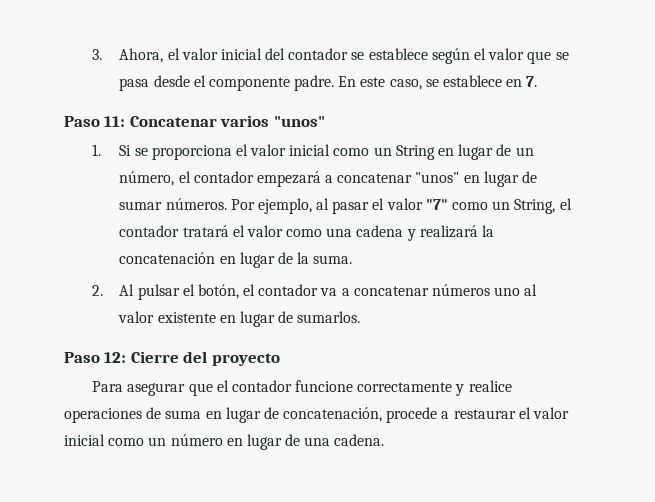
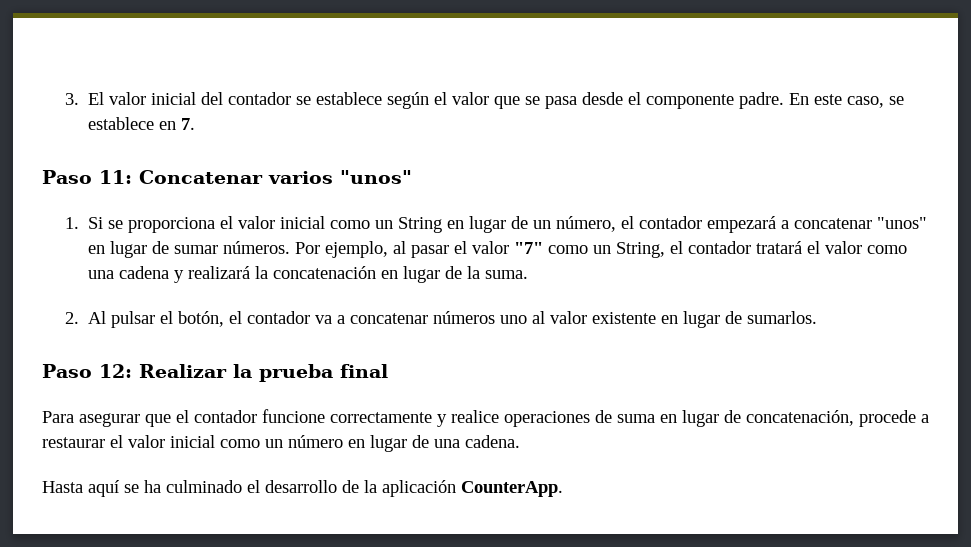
- 3. Ahora, el valor inicial del contador se establece según el valor que se pasa desde el componente padre.
+ 3. El valor inicial del contador se establece según el valor que se pasa desde el componente padre.
- Paso 12: Cierre del proyecto
+ Paso 12: Realizar la prueba final
+ Hasta aquí se ha culminado el desarrollo de la aplicación CounterApp.

